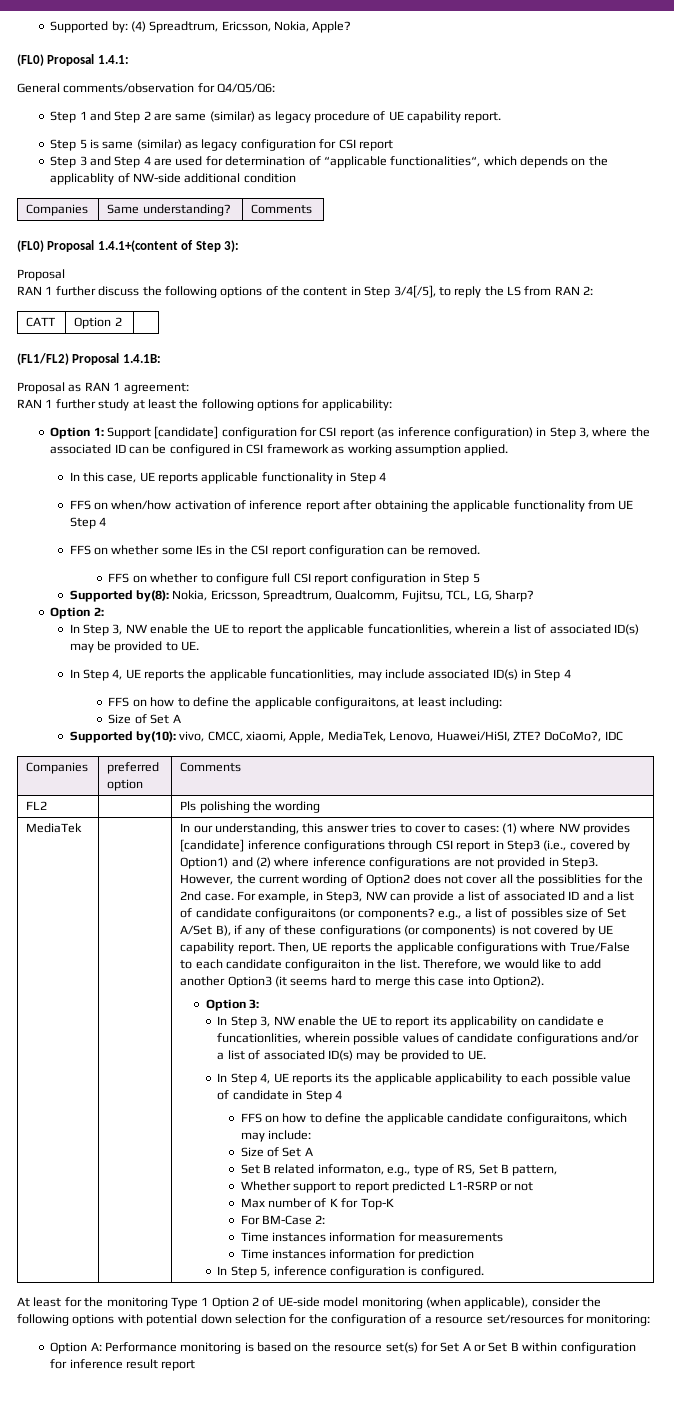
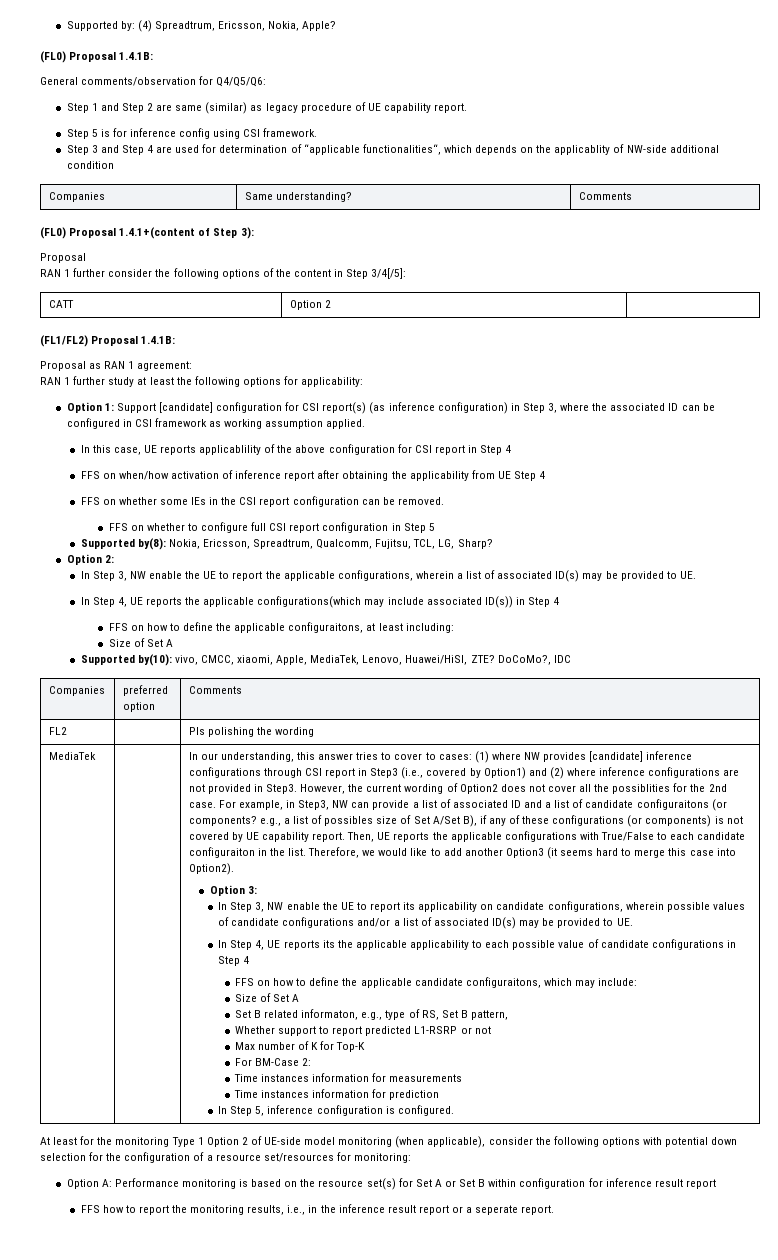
- (FL0) Proposal 1.4.1:
+ (FL0) Proposal 1.4.1B:
- Step 5 is same (similar) as legacy configuration for CSI report
+ Step 5 is for inference config using CSI framework.
- RAN 1 further discuss the following options of the content in Step 3/4[/5], to reply the LS from RAN 2:
+ RAN 1 further consider the following options of the content in Step 3/4[/5]:
- Option 1: Support [candidate] configuration for CSI report (as inference configuration) in Step 3, where the associated ID can be configured in CSI framework as working assumption applied.
+ Option 1: Support [candidate] configuration for CSI report(s) (as inference configuration) in Step 3, where the associated ID can be configured in CSI framework as working assumption applied.
- In this case, UE reports applicable functionality in Step 4
+ In this case, UE reports applicablility of the above configuration for CSI report in Step 4
- FFS on when/how activation of inference report after obtaining the applicable functionality from UE Step 4
+ FFS on when/how activation of inference report after obtaining the applicability from UE Step 4
- In Step 3, NW enable the UE to report the applicable funcationlities, wherein a list of associated ID(s) may be provided to UE.
+ In Step 3, NW enable the UE to report the applicable configurations, wherein a list of associated ID(s) may be provided to UE.
- In Step 4, UE reports the applicable funcationlities, may include associated ID(s) in Step 4
+ In Step 4, UE reports the applicable configurations(which may include associated ID(s)) in Step 4
- In Step 3, NW enable the UE to report its applicability on candidate e funcationlities, wherein possible values of candidate configurations and/or a list of associated ID(s) may be provided to UE.
+ In Step 3, NW enable the UE to report its applicability on candidate configurations, wherein possible values of candidate configurations and/or a list of associated ID(s) may be provided to UE.
- In Step 4, UE reports its the applicable applicability to each possible value of candidate in Step 4
+ In Step 4, UE reports its the applicable applicability to each possible value of candidate configurations in Step 4
+ FFS how to report the monitoring results, i.e., in the inference result report or a seperate report.

